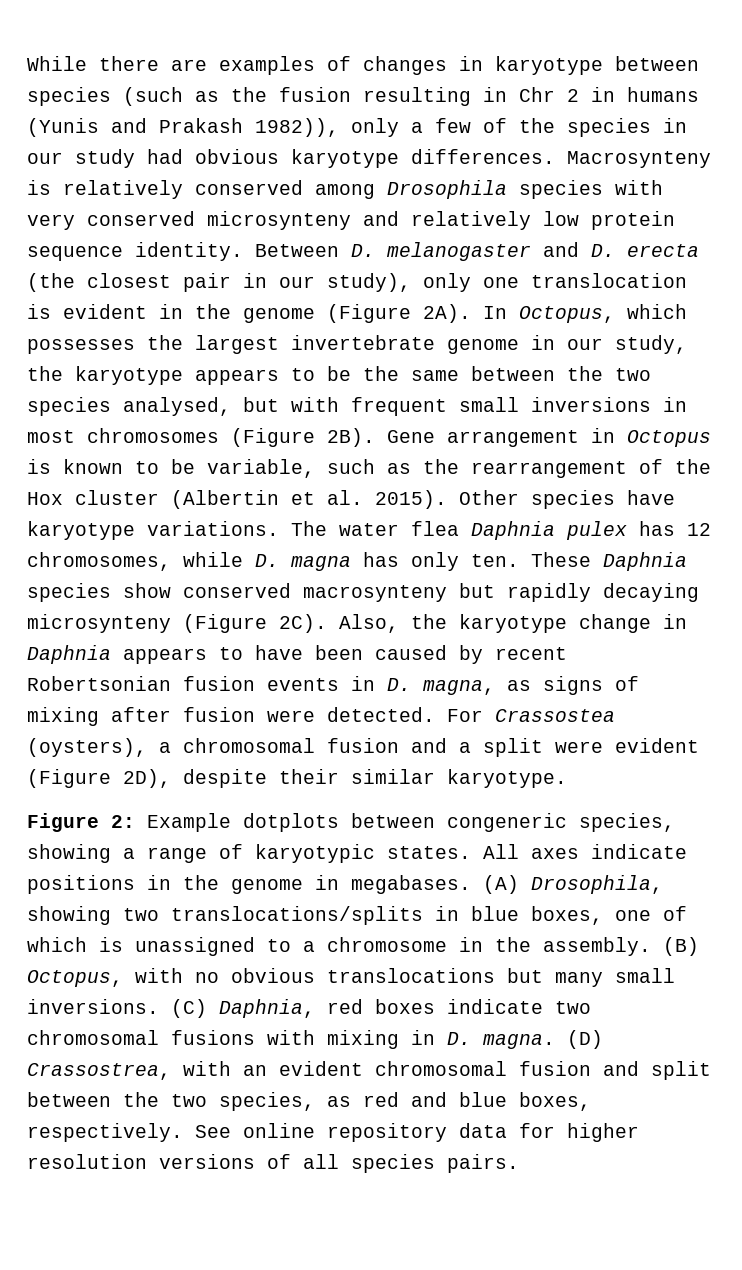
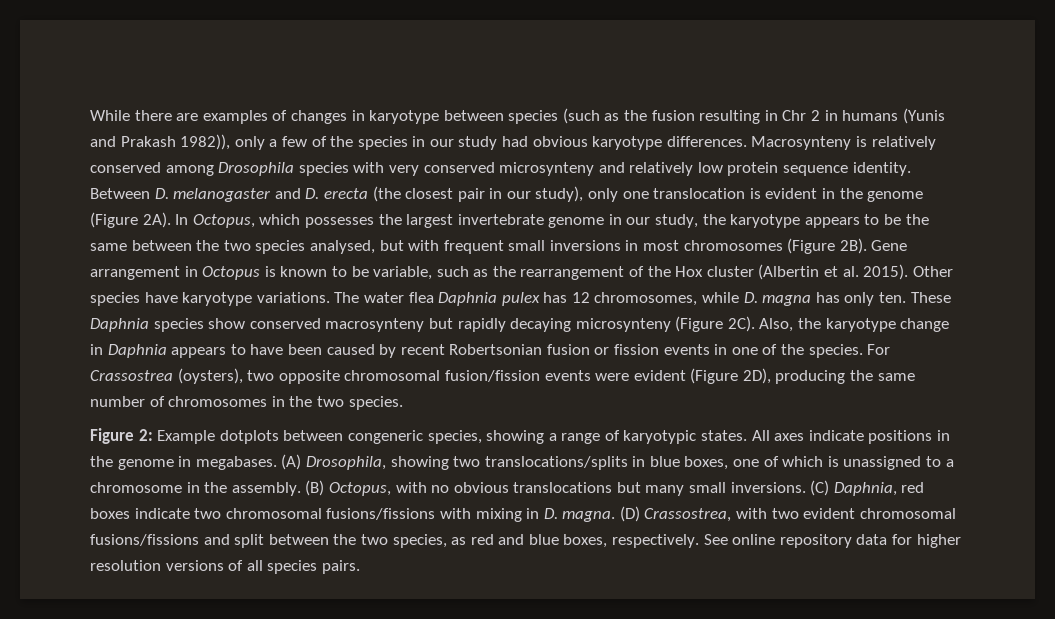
- Also, the karyotype change in Daphnia appears to have been caused by recent Robertsonian fusion events in D. magna, as signs of mixing after fusion were detected. For Crassostea (oysters), a chromosomal fusion and a split were evident (Figure 2D), despite their similar karyotype.
+ Also, the karyotype change in Daphnia appears to have been caused by recent Robertsonian fusion or fission events in one of the species. For Crassostrea (oysters), two opposite chromosomal fusion/fission events were evident (Figure 2D), producing the same number of chromosomes in the two species.
- (C) Daphnia, red boxes indicate two chromosomal fusions with mixing in D. magna.
+ (C) Daphnia, red boxes indicate two chromosomal fusions/fissions with mixing in D. magna.
- (D) Crassostrea, with an evident chromosomal fusion and split between the two species, as red and blue boxes, respectively.
+ (D) Crassostrea, with two evident chromosomal fusions/fissions and split between the two species, as red and blue boxes, respectively.

